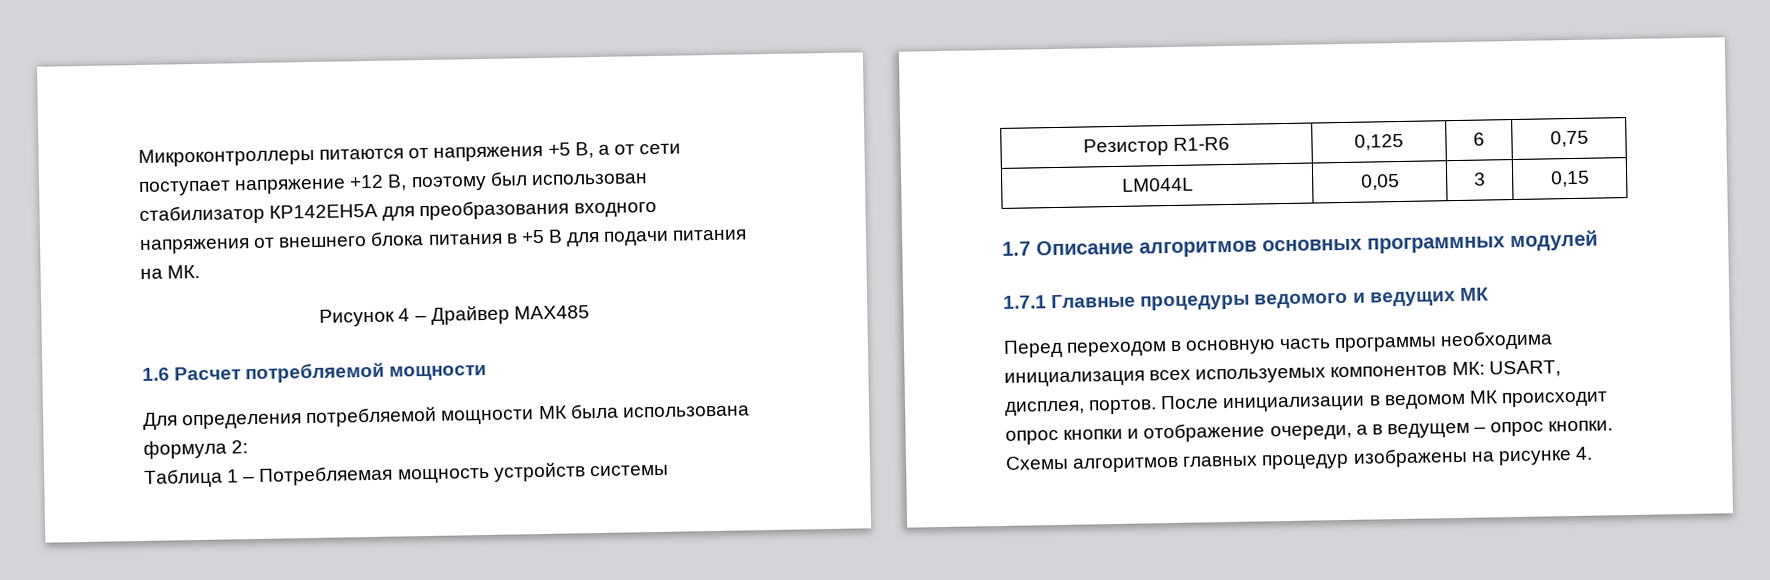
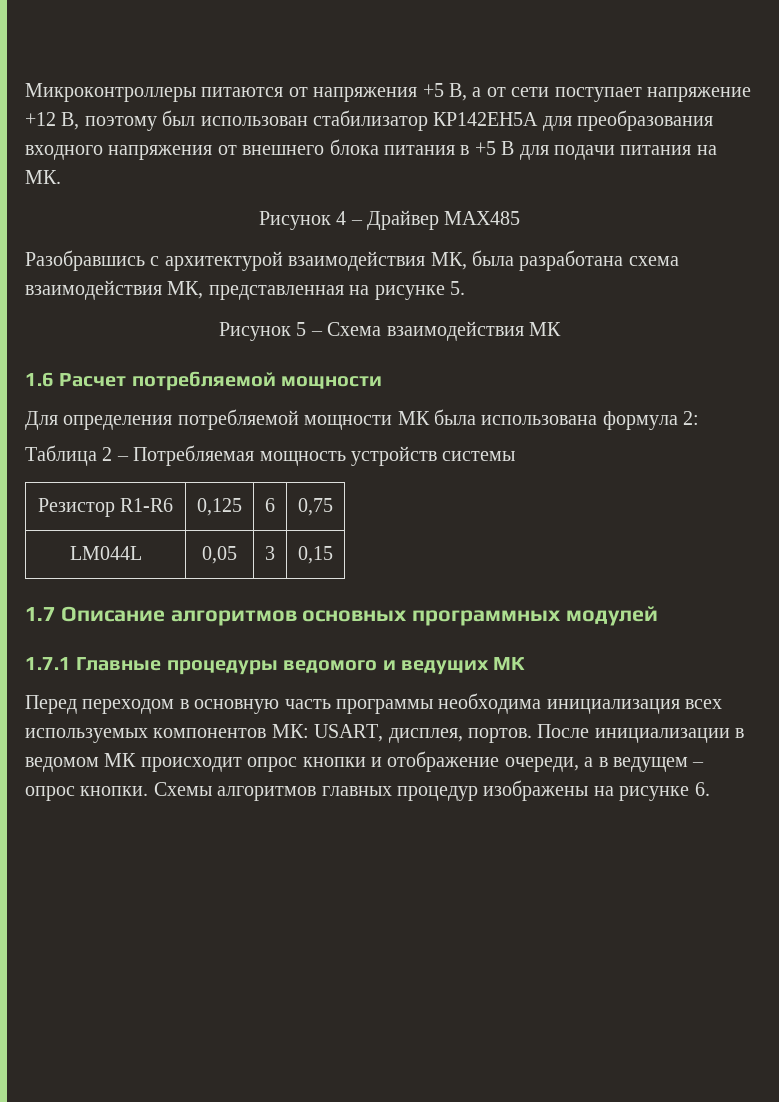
+ Разобравшись с архитектурой взаимодействия МК, была разработана схема взаимодействия МК, представленная на рисунке 5.
+ Рисунок 5 – Схема взаимодействия МК
- Таблица 1 – Потребляемая мощность устройств системы
+ Таблица 2 – Потребляемая мощность устройств системы
- Схемы алгоритмов главных процедур изображены на рисунке 4.
+ Схемы алгоритмов главных процедур изображены на рисунке 6.

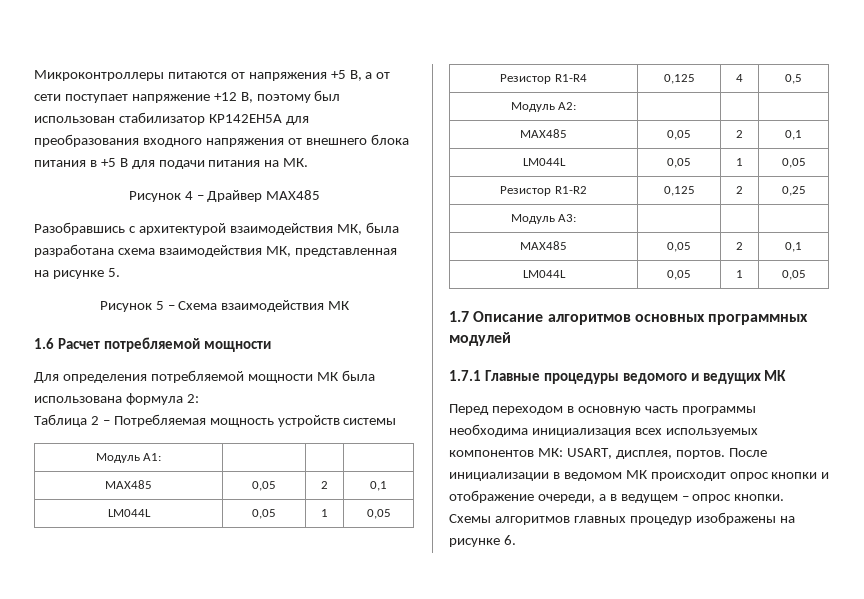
- Резистор R1-R6 | 0,125 | 6 | 0,75
- LM044L | 0,05 | 3 | 0,15
+ Модуль A1: | | |
+ MAX485 | 0,05 | 2 | 0,1
+ LM044L | 0,05 | 1 | 0,05
+ Резистор R1-R4 | 0,125 | 4 | 0,5
+ Модуль A2: | | |
+ MAX485 | 0,05 | 2 | 0,1
+ LM044L | 0,05 | 1 | 0,05
+ Резистор R1-R2 | 0,125 | 2 | 0,25
+ Модуль A3: | | |
+ MAX485 | 0,05 | 2 | 0,1
+ LM044L | 0,05 | 1 | 0,05

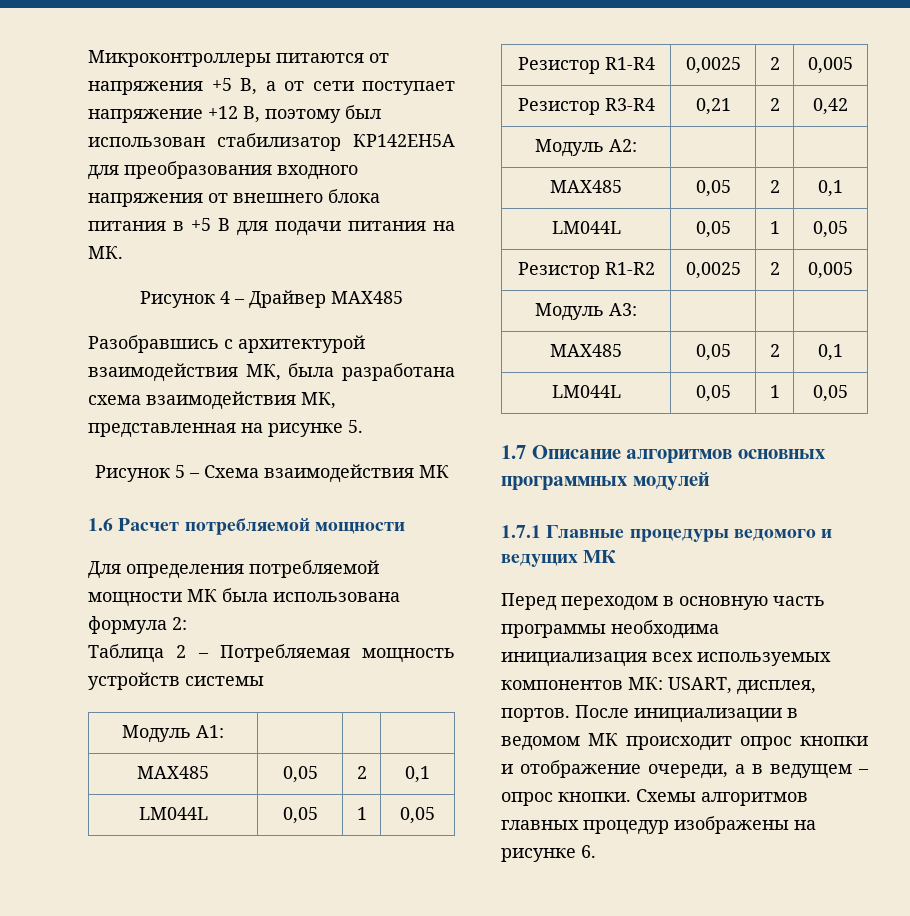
- Резистор R1-R4 | 0,125 | 4 | 0,5
+ Резистор R1-R4 | 0,0025 | 2 | 0,005
+ Резистор R3-R4 | 0,21 | 2 | 0,42
- Резистор R1-R2 | 0,125 | 2 | 0,25
+ Резистор R1-R2 | 0,0025 | 2 | 0,005

